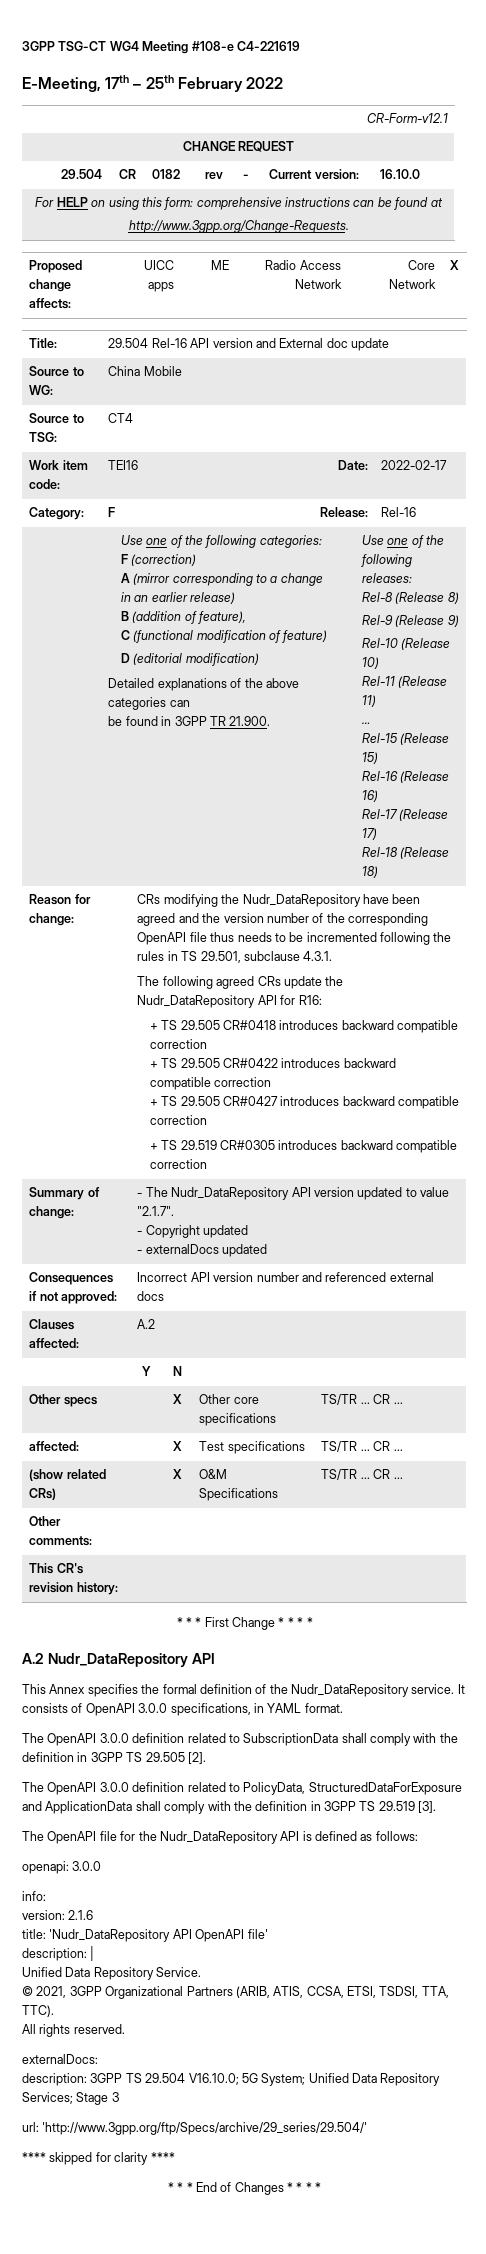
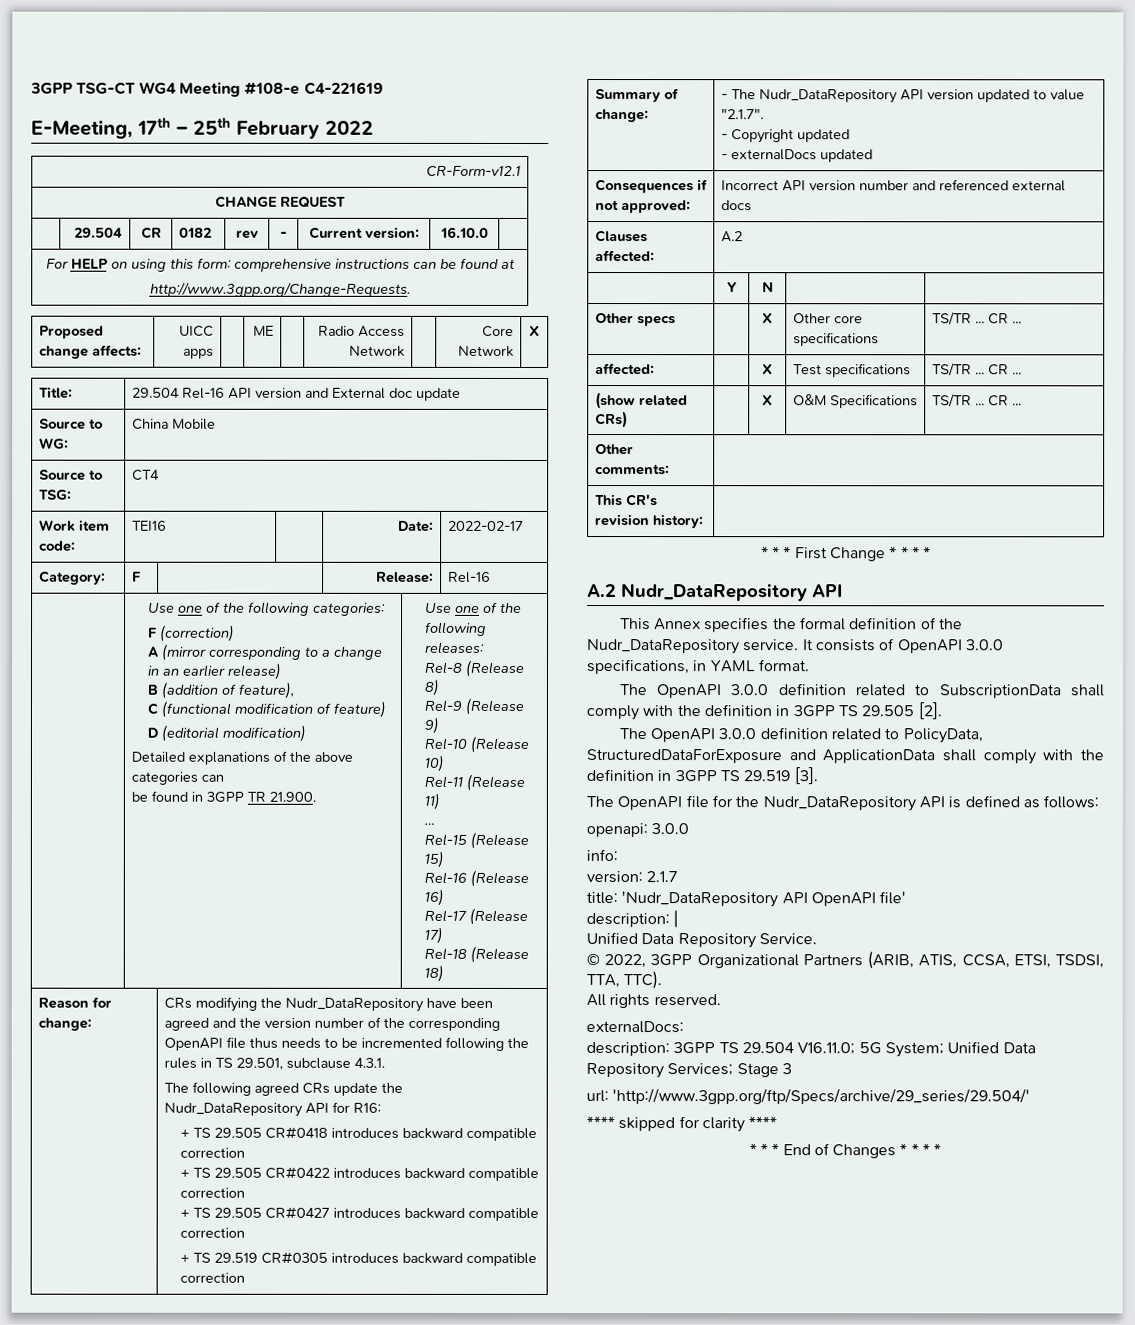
- version: 2.1.6
+ version: 2.1.7
- © 2021, 3GPP Organizational Partners (ARIB, ATIS, CCSA, ETSI, TSDSI, TTA, TTC).
+ © 2022, 3GPP Organizational Partners (ARIB, ATIS, CCSA, ETSI, TSDSI, TTA, TTC).
- description: 3GPP TS 29.504 V16.10.0; 5G System; Unified Data Repository Services; Stage 3
+ description: 3GPP TS 29.504 V16.11.0; 5G System; Unified Data Repository Services; Stage 3

